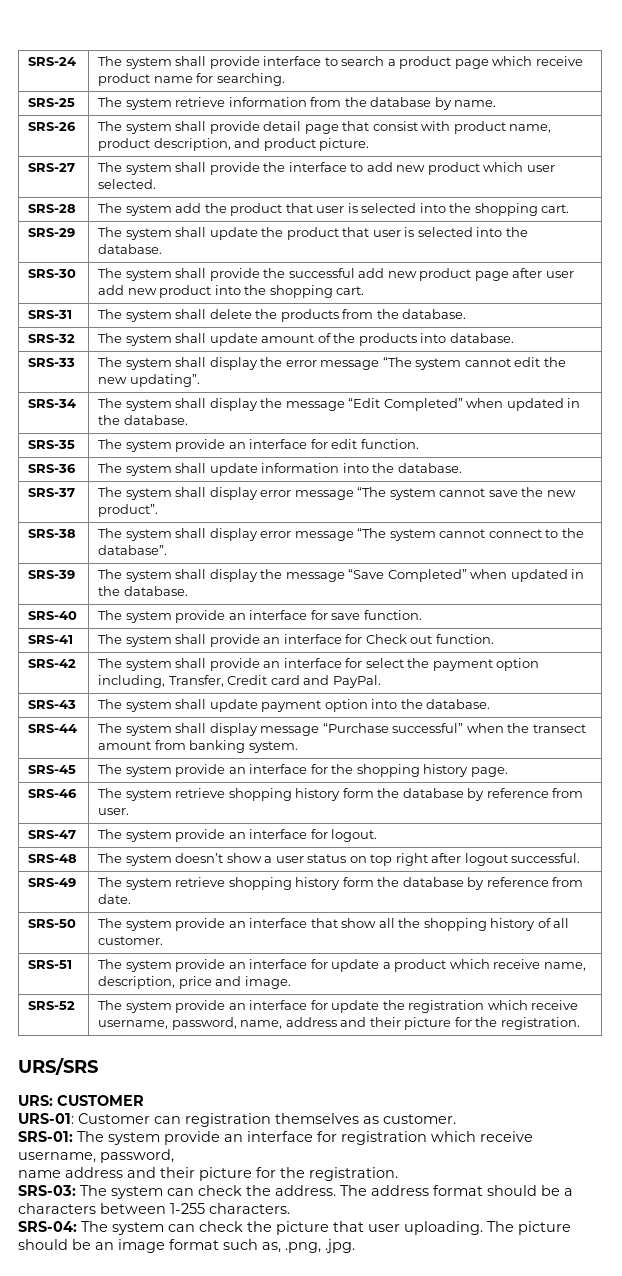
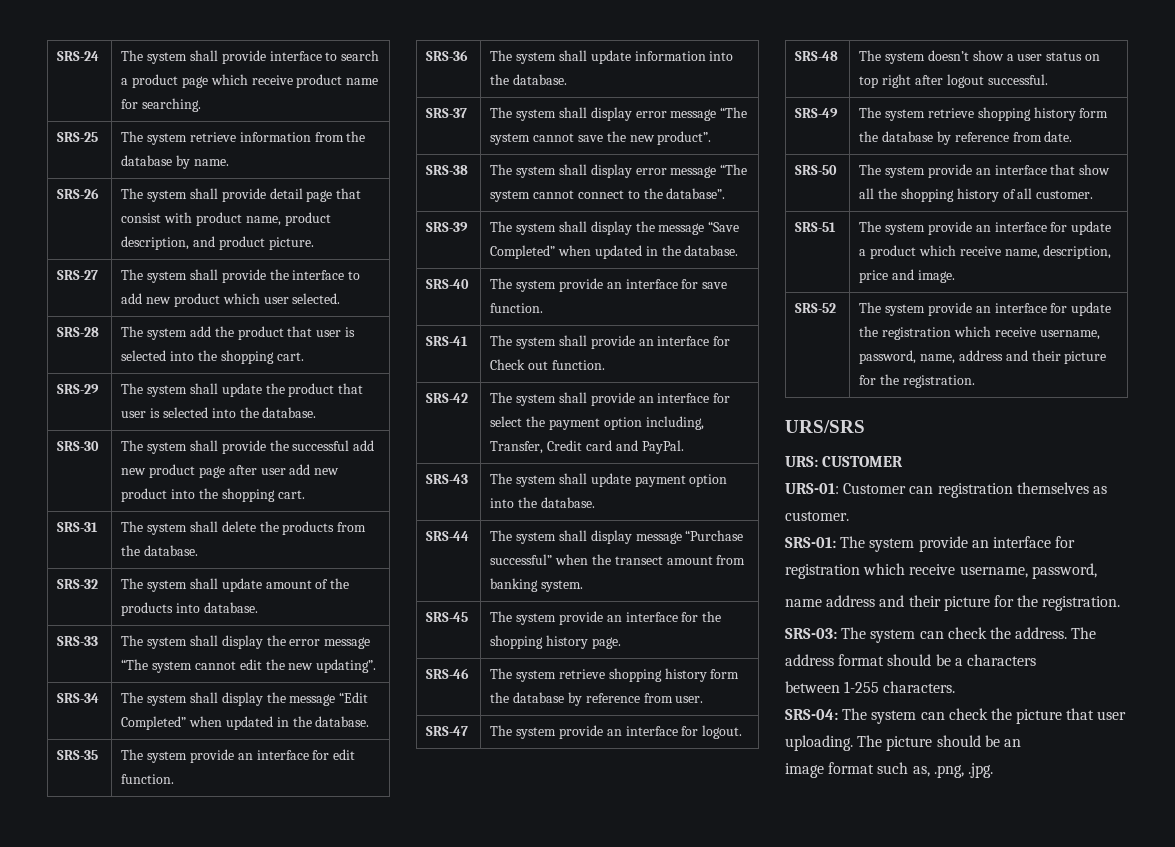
- The address format should be a characters between 1-255 characters.
+ The address format should be a characters
+ between 1-255 characters.
- The picture should be an image format such as, .png, .jpg.
+ The picture should be an
+ image format such as, .png, .jpg.

